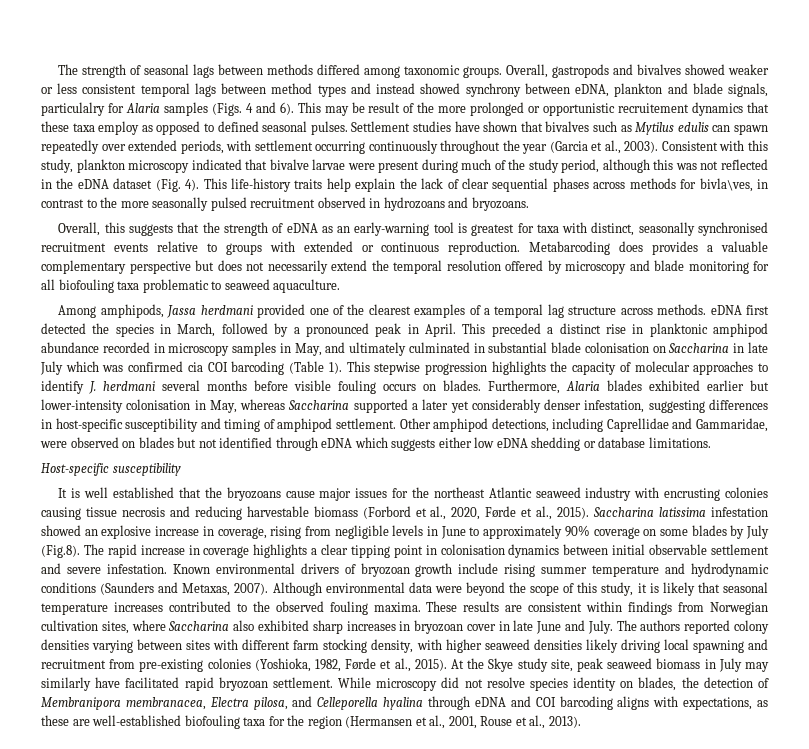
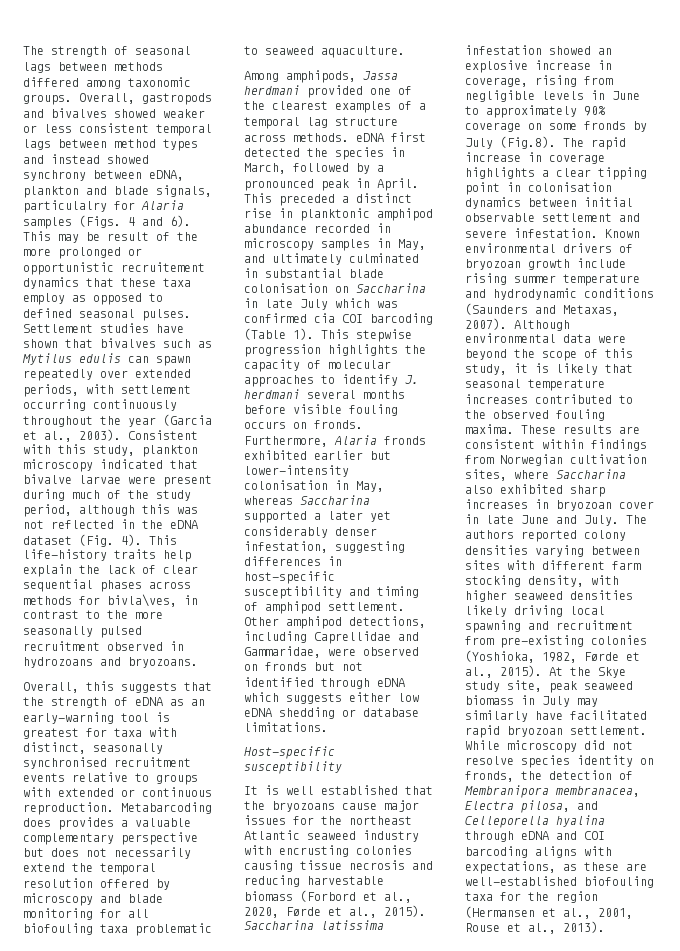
- This stepwise progression highlights the capacity of molecular approaches to identify J. herdmani several months before visible fouling occurs on blades.
+ This stepwise progression highlights the capacity of molecular approaches to identify J. herdmani several months before visible fouling occurs on fronds.
- Furthermore, Alaria blades exhibited earlier but lower-intensity colonisation in May, whereas Saccharina supported a later yet considerably denser infestation, suggesting differences in host-specific susceptibility and timing of amphipod settlement.
+ Furthermore, Alaria fronds exhibited earlier but lower-intensity colonisation in May, whereas Saccharina supported a later yet considerably denser infestation, suggesting differences in host-specific susceptibility and timing of amphipod settlement.
- Other amphipod detections, including Caprellidae and Gammaridae, were observed on blades but not identified through eDNA which suggests either low eDNA shedding or database limitations.
+ Other amphipod detections, including Caprellidae and Gammaridae, were observed on fronds but not identified through eDNA which suggests either low eDNA shedding or database limitations.
- Saccharina latissima infestation showed an explosive increase in coverage, rising from negligible levels in June to approximately 90% coverage on some blades by July (Fig.8). The rapid increase in coverage highlights a clear tipping point in colonisation dynamics between initial observable settlement and severe infestation.
+ Saccharina latissima infestation showed an explosive increase in coverage, rising from negligible levels in June to approximately 90% coverage on some fronds by July (Fig.8). The rapid increase in coverage highlights a clear tipping point in colonisation dynamics between initial observable settlement and severe infestation.
- While microscopy did not resolve species identity on blades, the detection of Membranipora membranacea, Electra pilosa, and Celleporella hyalina through eDNA and COI barcoding aligns with expectations, as these are well-established biofouling taxa for the region (Hermansen et al., 2001, Rouse et al., 2013).
+ While microscopy did not resolve species identity on fronds, the detection of Membranipora membranacea, Electra pilosa, and Celleporella hyalina through eDNA and COI barcoding aligns with expectations, as these are well-established biofouling taxa for the region (Hermansen et al., 2001, Rouse et al., 2013).

